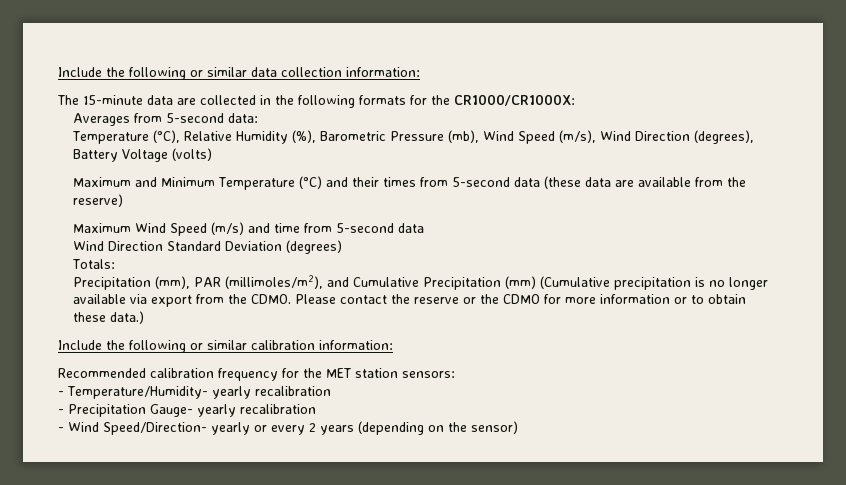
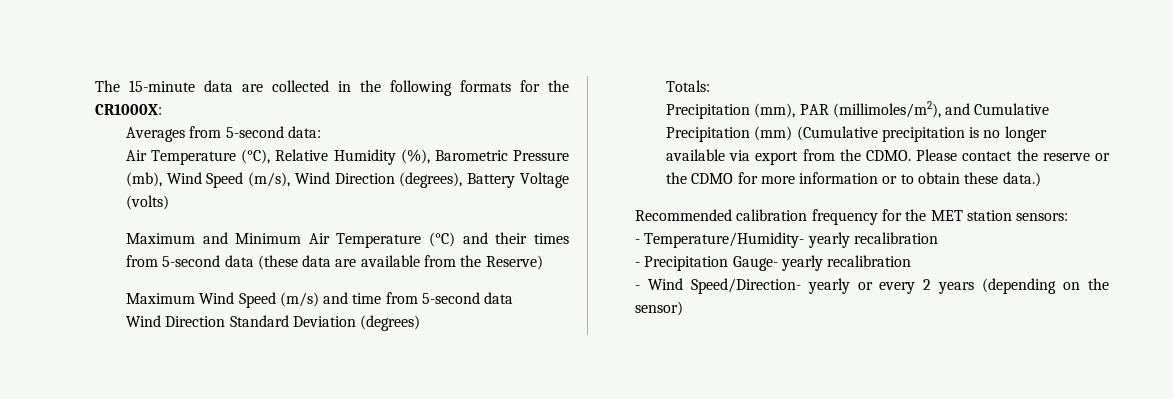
- Include the following or similar data collection information:
- The 15-minute data are collected in the following formats for the CR1000/CR1000X:
+ The 15-minute data are collected in the following formats for the CR1000X:
- Temperature (°C), Relative Humidity (%), Barometric Pressure (mb), Wind Speed (m/s), Wind Direction (degrees), Battery Voltage (volts)
+ Air Temperature (°C), Relative Humidity (%), Barometric Pressure (mb), Wind Speed (m/s), Wind Direction (degrees), Battery Voltage (volts)
- Maximum and Minimum Temperature (°C) and their times from 5-second data (these data are available from the reserve)
+ Maximum and Minimum Air Temperature (°C) and their times from 5-second data (these data are available from the Reserve)
- Include the following or similar calibration information:

